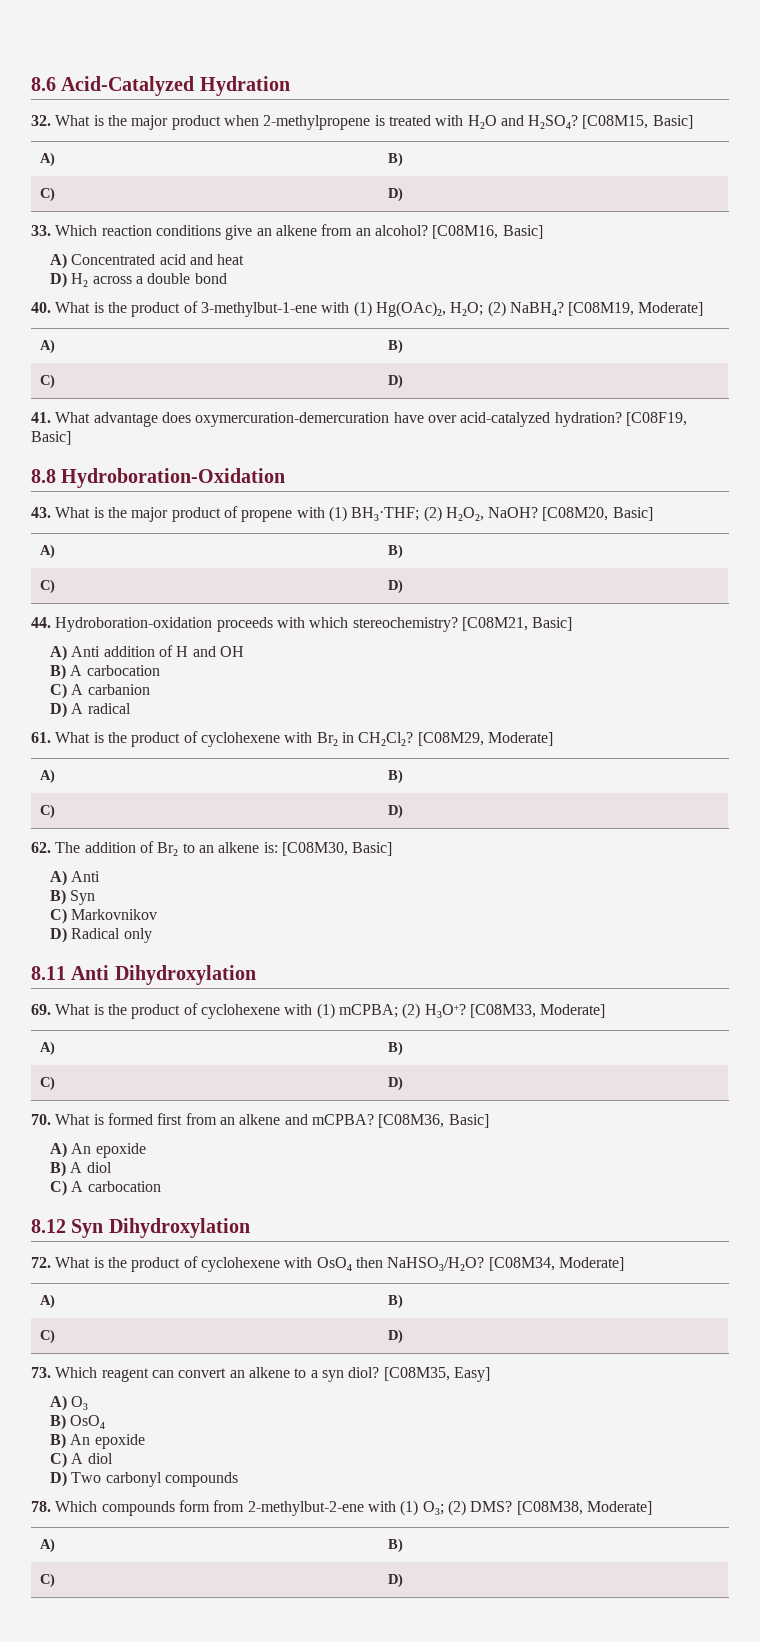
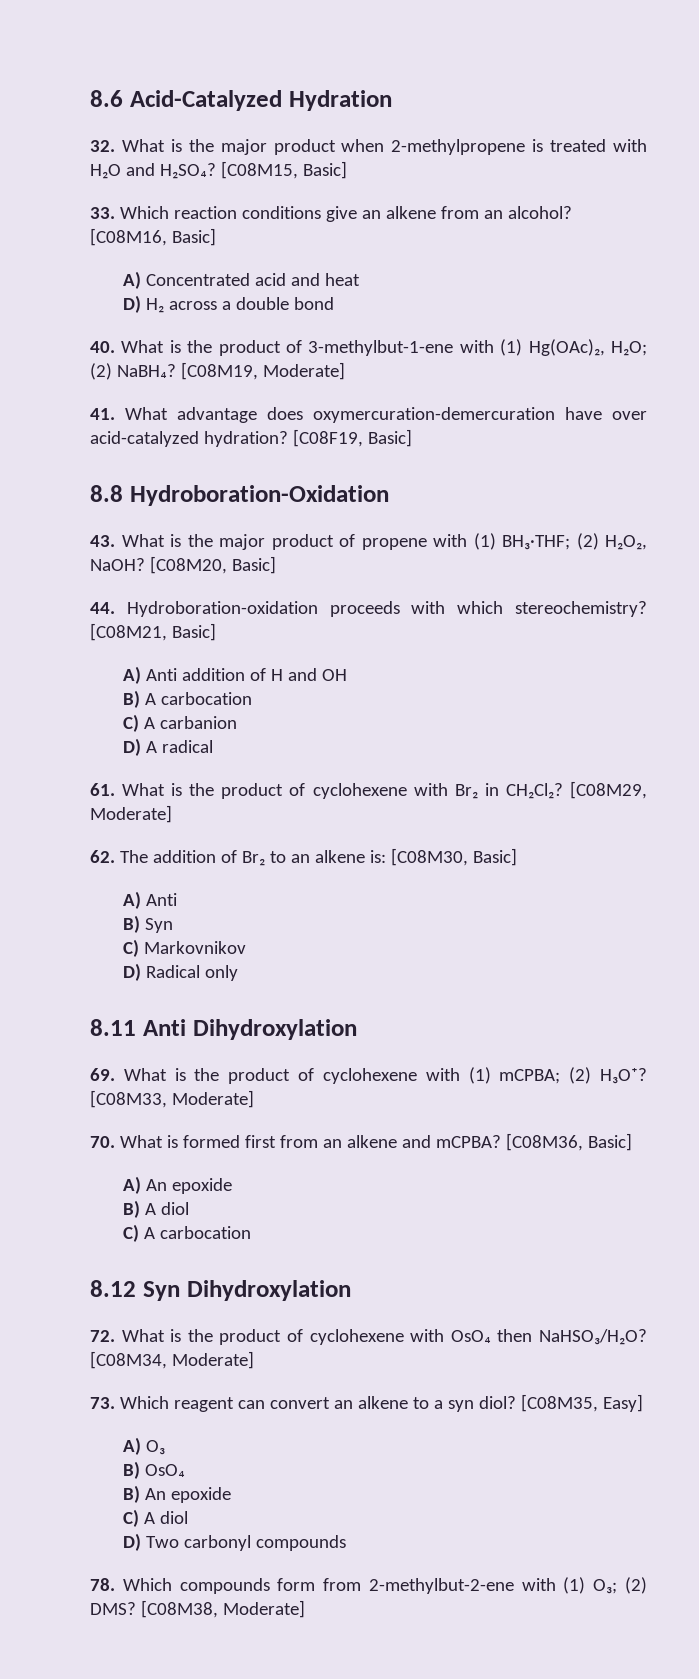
  [C08M15, Basic]
- A) | B)
- C) | D)
  [C08M19, Moderate]
- A) | B)
- C) | D)
  [C08M20, Basic]
- A) | B)
- C) | D)
  [C08M29, Moderate]
- A) | B)
- C) | D)
  [C08M33, Moderate]
- A) | B)
- C) | D)
  [C08M34, Moderate]
- A) | B)
- C) | D)
  [C08M38, Moderate]
- A) | B)
- C) | D)

